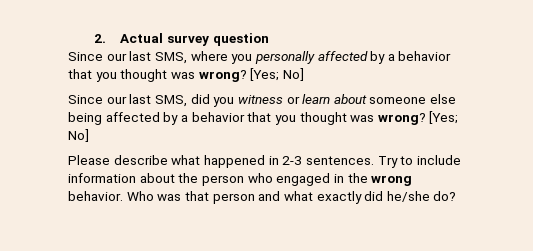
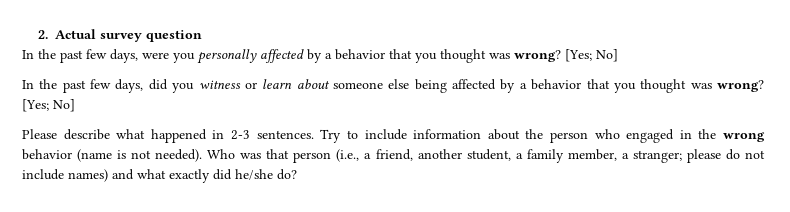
- Since our last SMS, where you personally affected by a behavior that you thought was wrong?
+ In the past few days, were you personally affected by a behavior that you thought was wrong?
- Since our last SMS, did you witness or learn about someone else being affected by a behavior that you thought was wrong?
+ In the past few days, did you witness or learn about someone else being affected by a behavior that you thought was wrong?
- Try to include information about the person who engaged in the wrong behavior. Who was that person and what exactly did he/she do?
+ Try to include information about the person who engaged in the wrong behavior (name is not needed). Who was that person (i.e., a friend, another student, a family member, a stranger; please do not include names) and what exactly did he/she do?

